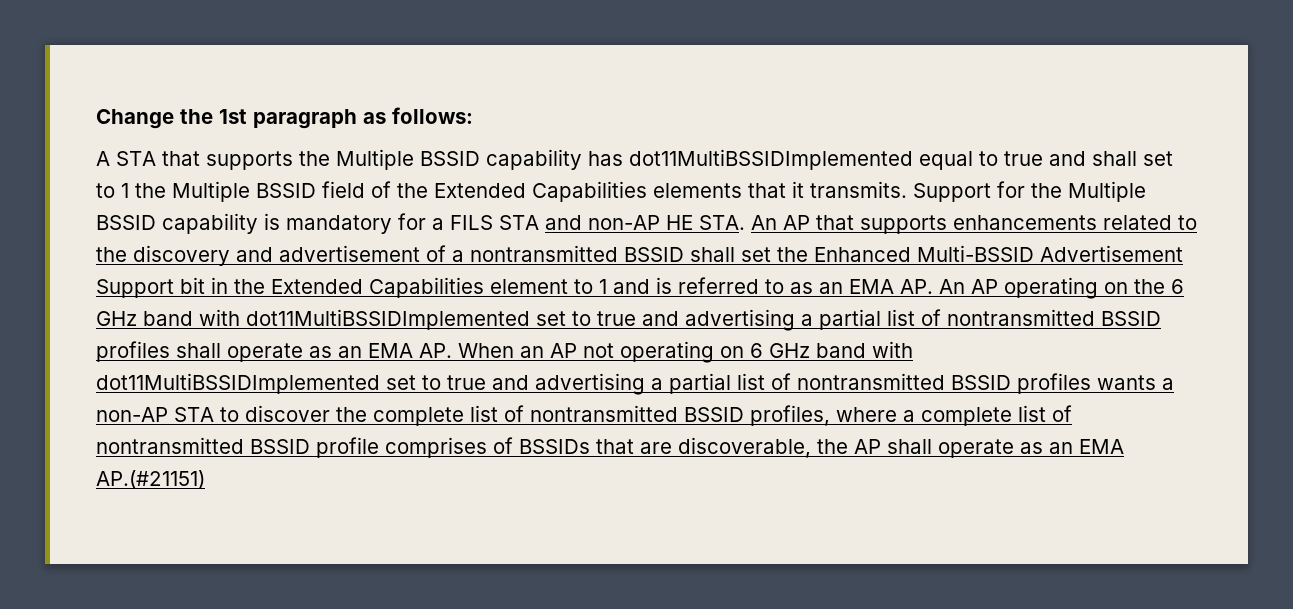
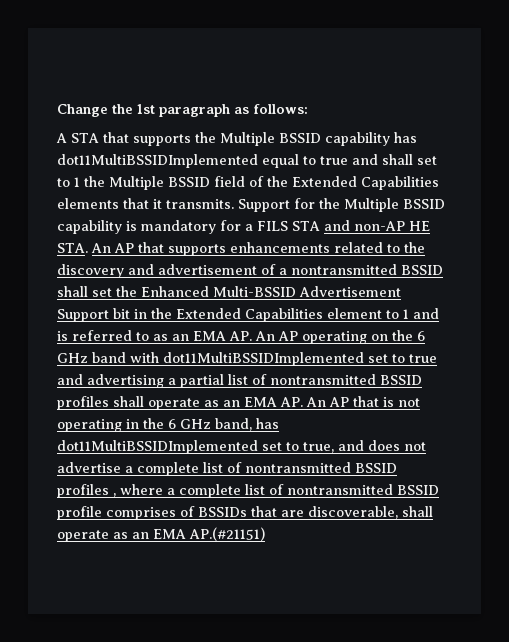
- Support for the Multiple BSSID capability is mandatory for a FILS STA and non-AP HE STA. An AP that supports enhancements related to the discovery and advertisement of a nontransmitted BSSID shall set the Enhanced Multi-BSSID Advertisement Support bit in the Extended Capabilities element to 1 and is referred to as an EMA AP. An AP operating on the 6 GHz band with dot11MultiBSSIDImplemented set to true and advertising a partial list of nontransmitted BSSID profiles shall operate as an EMA AP. When an AP not operating on 6 GHz band with dot11MultiBSSIDImplemented set to true and advertising a partial list of nontransmitted BSSID profiles wants a non-AP STA to discover the complete list of nontransmitted BSSID profiles, where a complete list of nontransmitted BSSID profile comprises of BSSIDs that are discoverable, the AP shall operate as an EMA AP.(#21151)
+ Support for the Multiple BSSID capability is mandatory for a FILS STA and non-AP HE STA. An AP that supports enhancements related to the discovery and advertisement of a nontransmitted BSSID shall set the Enhanced Multi-BSSID Advertisement Support bit in the Extended Capabilities element to 1 and is referred to as an EMA AP. An AP operating on the 6 GHz band with dot11MultiBSSIDImplemented set to true and advertising a partial list of nontransmitted BSSID profiles shall operate as an EMA AP. An AP that is not operating in the 6 GHz band, has dot11MultiBSSIDImplemented set to true, and does not advertise a complete list of nontransmitted BSSID profiles , where a complete list of nontransmitted BSSID profile comprises of BSSIDs that are discoverable, shall operate as an EMA AP.(#21151)

